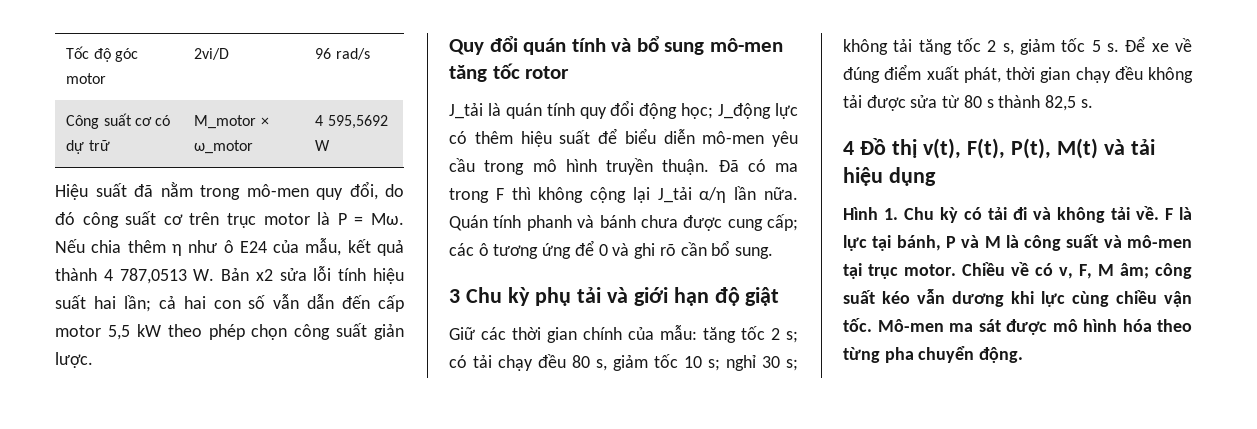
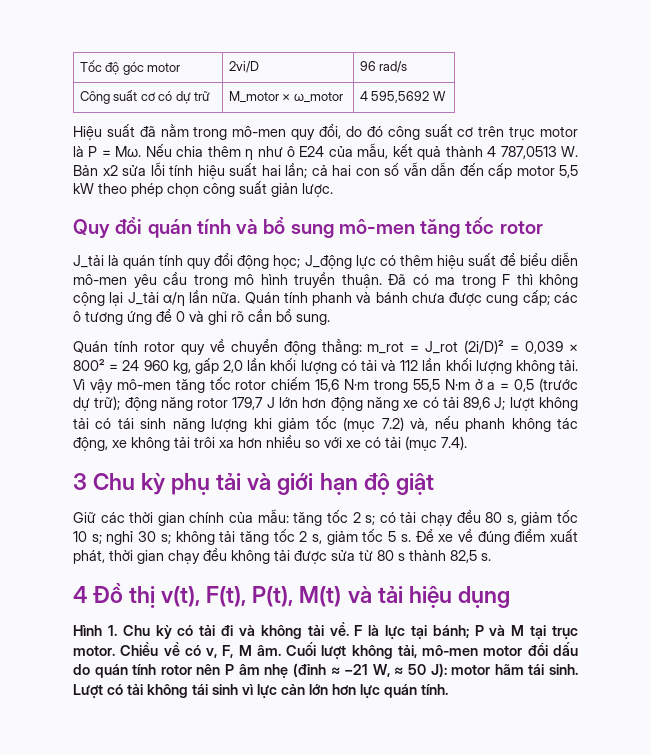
+ Quán tính rotor quy về chuyển động thẳng: m_rot = J_rot (2i/D)² = 0,039 × 800² = 24 960 kg, gấp 2,0 lần khối lượng có tải và 112 lần khối lượng không tải. Vì vậy mô-men tăng tốc rotor chiếm 15,6 N·m trong 55,5 N·m ở a = 0,5 (trước dự trữ); động năng rotor 179,7 J lớn hơn động năng xe có tải 89,6 J; lượt không tải có tái sinh năng lượng khi giảm tốc (mục 7.2) và, nếu phanh không tác động, xe không tải trôi xa hơn nhiều so với xe có tải (mục 7.4).
- F là lực tại bánh, P và M là công suất và mô-men tại trục motor.
+ F là lực tại bánh; P và M tại trục motor.
- Chiều về có v, F, M âm; công suất kéo vẫn dương khi lực cùng chiều vận tốc. Mô-men ma sát được mô hình hóa theo từng pha chuyển động.
+ Chiều về có v, F, M âm. Cuối lượt không tải, mô-men motor đổi dấu do quán tính rotor nên P âm nhẹ (đỉnh ≈ −21 W, ≈ 50 J): motor hãm tái sinh. Lượt có tải không tái sinh vì lực cản lớn hơn lực quán tính.

